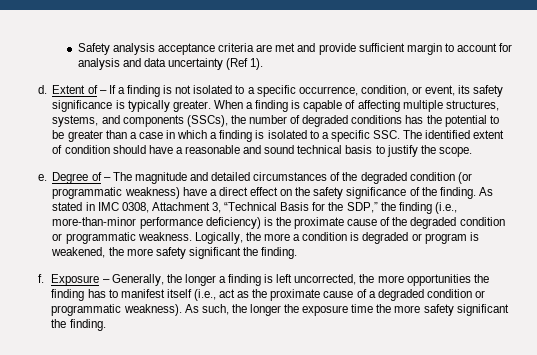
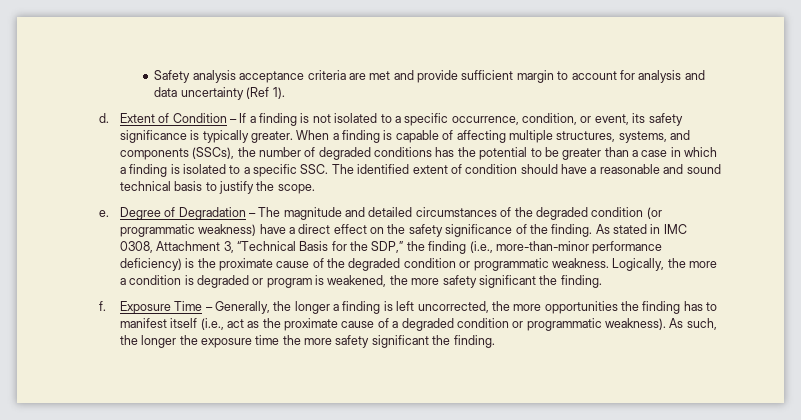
- Extent of – If a finding is not isolated to a specific occurrence, condition, or event, its safety significance is typically greater.
+ Extent of Condition – If a finding is not isolated to a specific occurrence, condition, or event, its safety significance is typically greater.
- Degree of – The magnitude and detailed circumstances of the degraded condition (or programmatic weakness) have a direct effect on the safety significance of the finding.
+ Degree of Degradation – The magnitude and detailed circumstances of the degraded condition (or programmatic weakness) have a direct effect on the safety significance of the finding.
- Exposure – Generally, the longer a finding is left uncorrected, the more opportunities the finding has to manifest itself (i.e., act as the proximate cause of a degraded condition or programmatic weakness).
+ Exposure Time – Generally, the longer a finding is left uncorrected, the more opportunities the finding has to manifest itself (i.e., act as the proximate cause of a degraded condition or programmatic weakness).

